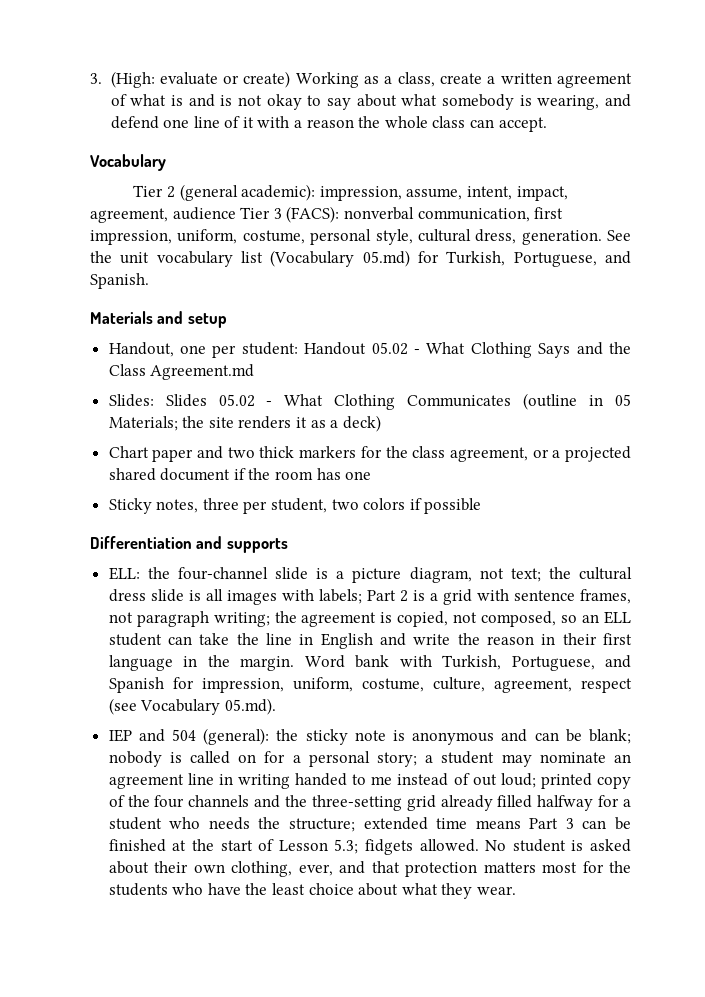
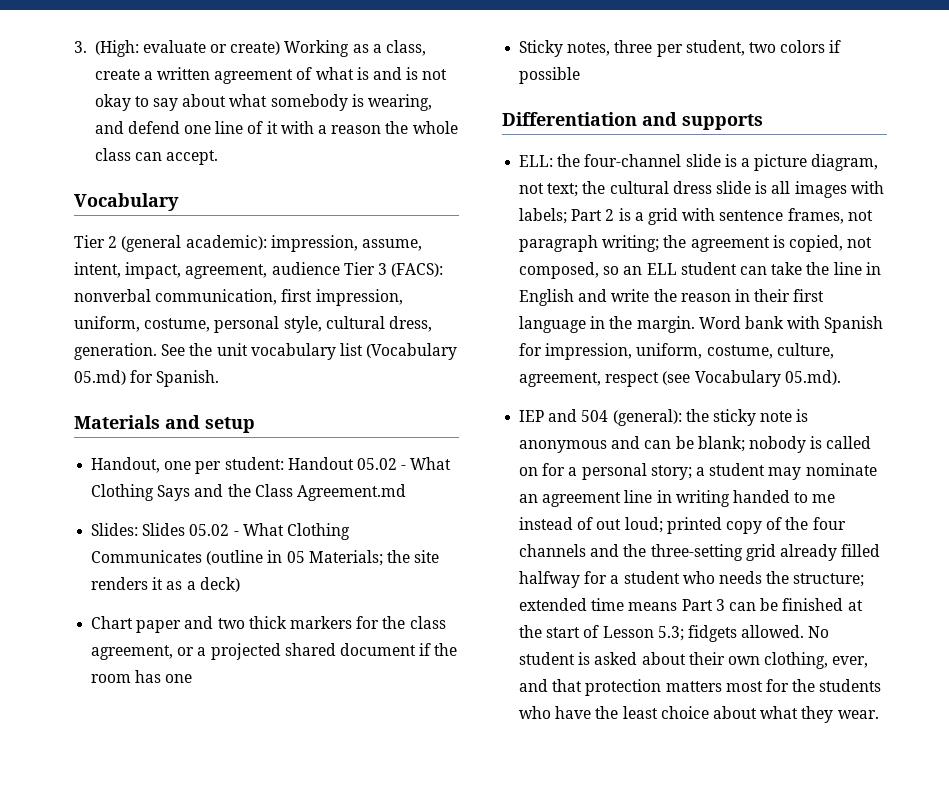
- See the unit vocabulary list (Vocabulary 05.md) for Turkish, Portuguese, and Spanish.
+ See the unit vocabulary list (Vocabulary 05.md) for Spanish.
- Word bank with Turkish, Portuguese, and Spanish for impression, uniform, costume, culture, agreement, respect (see Vocabulary 05.md).
+ Word bank with Spanish for impression, uniform, costume, culture, agreement, respect (see Vocabulary 05.md).

